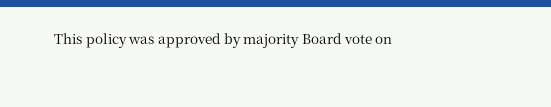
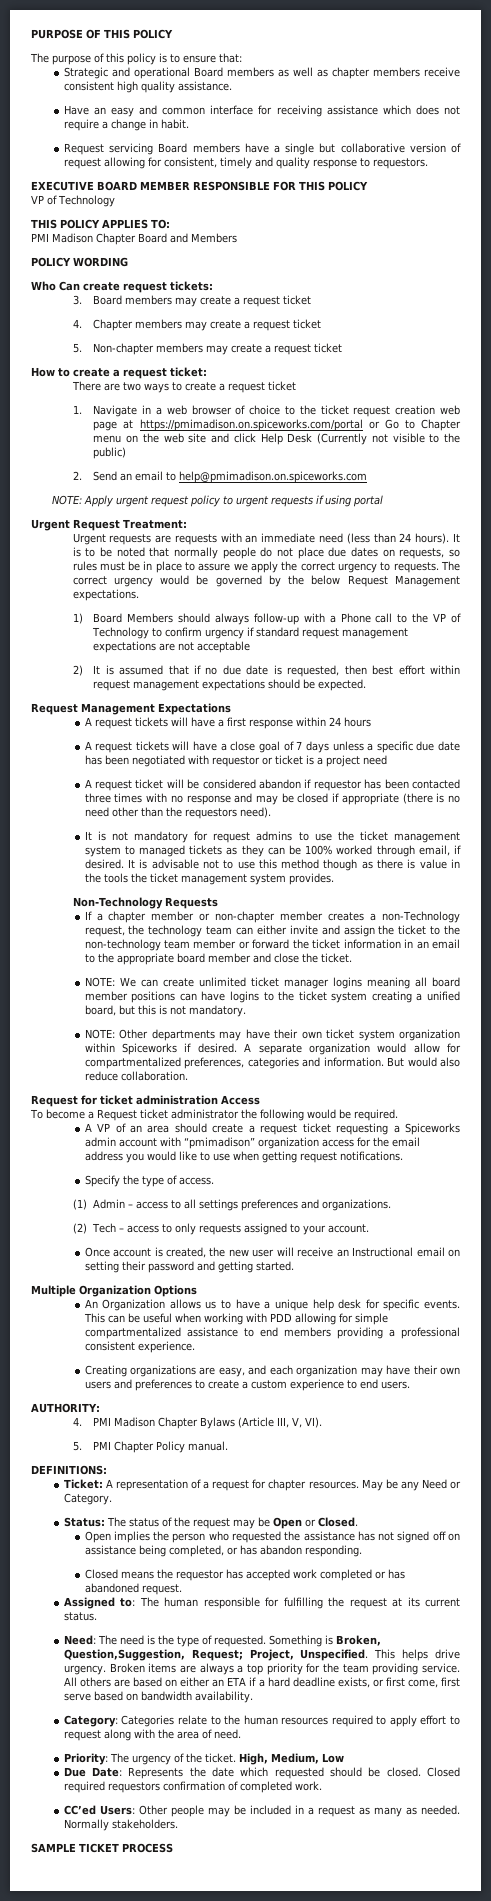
- This policy was approved by majority Board vote on
+ PURPOSE OF THIS POLICY
+ The purpose of this policy is to ensure that:
+ Strategic and operational Board members as well as chapter members receive consistent high quality assistance.
+ Have an easy and common interface for receiving assistance which does not require a change in habit.
+ Request servicing Board members have a single but collaborative version of request allowing for consistent, timely and quality response to requestors.
+ EXECUTIVE BOARD MEMBER RESPONSIBLE FOR THIS POLICY
+ VP of Technology
+ THIS POLICY APPLIES TO:
+ PMI Madison Chapter Board and Members
+ POLICY WORDING
+ Who Can create request tickets:
+ 3. Board members may create a request ticket
+ 4. Chapter members may create a request ticket
+ 5. Non-chapter members may create a request ticket
+ How to create a request ticket:
+ There are two ways to create a request ticket
+ 1. Navigate in a web browser of choice to the ticket request creation web page at https://pmimadison.on.spiceworks.com/portal or Go to Chapter menu on the web site and click Help Desk (Currently not visible to the public)
+ 2. Send an email to help@pmimadison.on.spiceworks.com
+ NOTE: Apply urgent request policy to urgent requests if using portal
+ Urgent Request Treatment:
+ Urgent requests are requests with an immediate need (less than 24 hours). It is to be noted that normally people do not place due dates on requests, so rules must be in place to assure we apply the correct urgency to requests. The correct urgency would be governed by the below Request Management expectations.
+ 1) Board Members should always follow-up with a Phone call to the VP of Technology to confirm urgency if standard request management expectations are not acceptable
+ 2) It is assumed that if no due date is requested, then best effort within request management expectations should be expected.
+ Request Management Expectations
+ A request tickets will have a first response within 24 hours
+ A request tickets will have a close goal of 7 days unless a specific due date has been negotiated with requestor or ticket is a project need
+ A request ticket will be considered abandon if requestor has been contacted three times with no response and may be closed if appropriate (there is no need other than the requestors need).
+ It is not mandatory for request admins to use the ticket management system to managed tickets as they can be 100% worked through email, if desired. It is advisable not to use this method though as there is value in the tools the ticket management system provides.
+ Non-Technology Requests
+ If a chapter member or non-chapter member creates a non-Technology request, the technology team can either invite and assign the ticket to the non-technology team member or forward the ticket information in an email to the appropriate board member and close the ticket.
+ NOTE: We can create unlimited ticket manager logins meaning all board member positions can have logins to the ticket system creating a unified board, but this is not mandatory.
+ NOTE: Other departments may have their own ticket system organization within Spiceworks if desired. A separate organization would allow for compartmentalized preferences, categories and information. But would also reduce collaboration.
+ Request for ticket administration Access
+ To become a Request ticket administrator the following would be required.
+ A VP of an area should create a request ticket requesting a Spiceworks admin account with “pmimadison” organization access for the email address you would like to use when getting request notifications.
+ Specify the type of access.
+ (1) Admin – access to all settings preferences and organizations.
+ (2) Tech – access to only requests assigned to your account.
+ Once account is created, the new user will receive an Instructional email on setting their password and getting started.
+ Multiple Organization Options
+ An Organization allows us to have a unique help desk for specific events. This can be useful when working with PDD allowing for simple compartmentalized assistance to end members providing a professional consistent experience.
+ Creating organizations are easy, and each organization may have their own users and preferences to create a custom experience to end users.
+ AUTHORITY:
+ 4. PMI Madison Chapter Bylaws (Article III, V, VI).
+ 5. PMI Chapter Policy manual.
+ DEFINITIONS:
+ Ticket: A representation of a request for chapter resources. May be any Need or Category.
+ Status: The status of the request may be Open or Closed.
+ Open implies the person who requested the assistance has not signed off on assistance being completed, or has abandon responding.
+ Closed means the requestor has accepted work completed or has abandoned request.
+ Assigned to: The human responsible for fulfilling the request at its current status.
+ Need: The need is the type of requested. Something is Broken, Question,Suggestion, Request; Project, Unspecified. This helps drive urgency. Broken items are always a top priority for the team providing service. All others are based on either an ETA if a hard deadline exists, or first come, first serve based on bandwidth availability.
+ Category: Categories relate to the human resources required to apply effort to request along with the area of need.
+ Priority: The urgency of the ticket. High, Medium, Low
+ Due Date: Represents the date which requested should be closed. Closed required requestors confirmation of completed work.
+ CC’ed Users: Other people may be included in a request as many as needed. Normally stakeholders.
+ SAMPLE TICKET PROCESS

